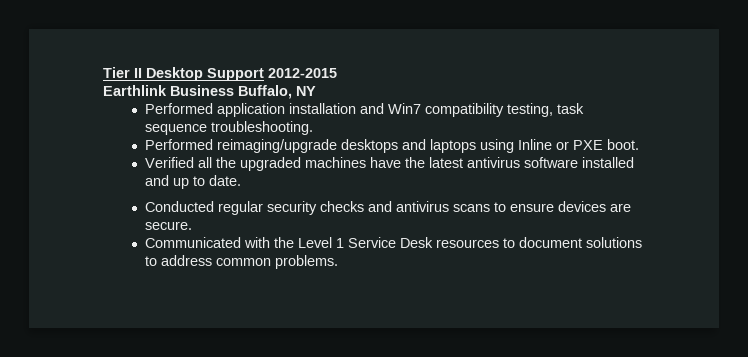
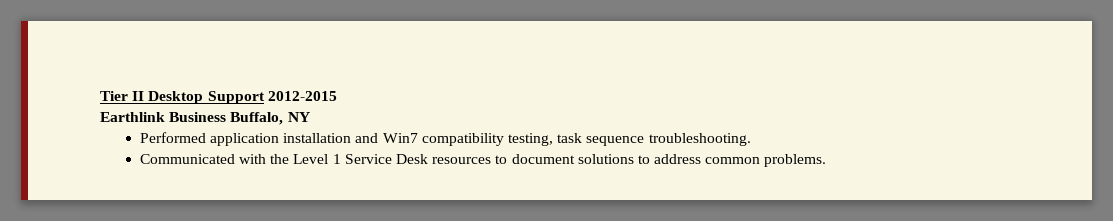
- Performed reimaging/upgrade desktops and laptops using Inline or PXE boot.
- Verified all the upgraded machines have the latest antivirus software installed and up to date.
- Conducted regular security checks and antivirus scans to ensure devices are secure.

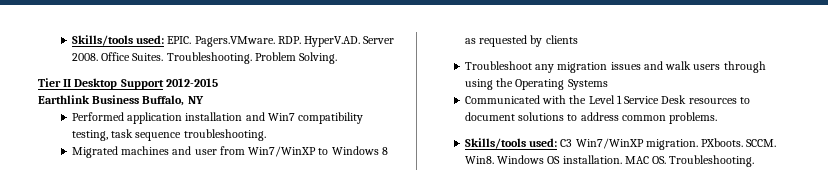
+ Skills/tools used: EPIC. Pagers.VMware. RDP. HyperV.AD. Server 2008. Office Suites. Troubleshooting. Problem Solving.
+ Migrated machines and user from Win7/WinXP to Windows 8 as requested by clients
+ Troubleshoot any migration issues and walk users through using the Operating Systems
+ Skills/tools used: C3 Win7/WinXP migration. PXboots. SCCM. Win8. Windows OS installation. MAC OS. Troubleshooting.

